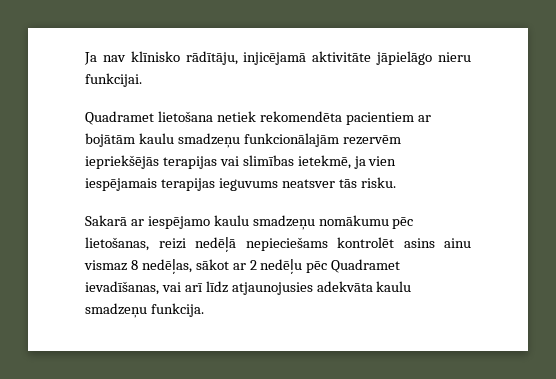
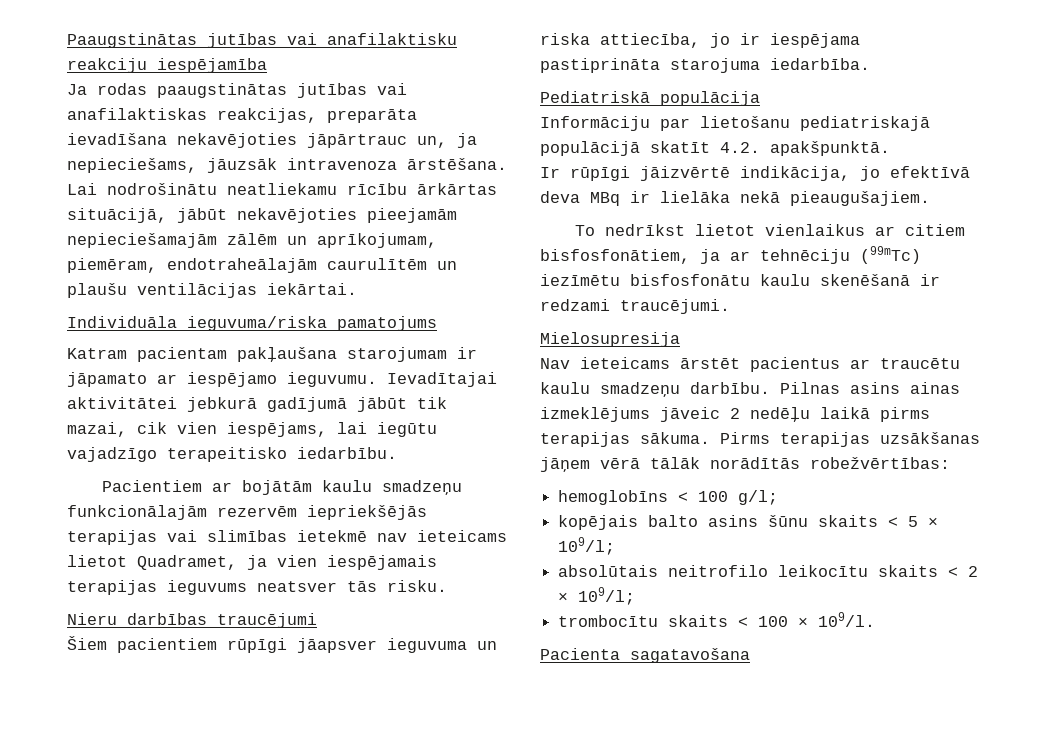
- Ja nav klīnisko rādītāju, injicējamā aktivitāte jāpielāgo nieru funkcijai.
- Quadramet lietošana netiek rekomendēta pacientiem ar bojātām kaulu smadzeņu funkcionālajām rezervēm iepriekšējās terapijas vai slimības ietekmē, ja vien iespējamais terapijas ieguvums neatsver tās risku.
+ Paaugstinātas jutības vai anafilaktisku reakciju iespējamība
+ Ja rodas paaugstinātas jutības vai anafilaktiskas reakcijas, preparāta ievadīšana nekavējoties jāpārtrauc un, ja nepieciešams, jāuzsāk intravenoza ārstēšana. Lai nodrošinātu neatliekamu rīcību ārkārtas situācijā, jābūt nekavējoties pieejamām nepieciešamajām zālēm un aprīkojumam, piemēram, endotraheālajām caurulītēm un plaušu ventilācijas iekārtai.
+ Individuāla ieguvuma/riska pamatojums
+ Katram pacientam pakļaušana starojumam ir jāpamato ar iespējamo ieguvumu. Ievadītajai aktivitātei jebkurā gadījumā jābūt tik mazai, cik vien iespējams, lai iegūtu vajadzīgo terapeitisko iedarbību.
+ Pacientiem ar bojātām kaulu smadzeņu funkcionālajām rezervēm iepriekšējās terapijas vai slimības ietekmē nav ieteicams lietot Quadramet, ja vien iespējamais terapijas ieguvums neatsver tās risku.
- Sakarā ar iespējamo kaulu smadzeņu nomākumu pēc lietošanas, reizi nedēļā nepieciešams kontrolēt asins ainu vismaz 8 nedēļas, sākot ar 2 nedēļu pēc Quadramet ievadīšanas, vai arī līdz atjaunojusies adekvāta kaulu smadzeņu funkcija.
+ Nieru darbības traucējumi
+ Šiem pacientiem rūpīgi jāapsver ieguvuma un riska attiecība, jo ir iespējama pastiprināta starojuma iedarbība.
+ Pediatriskā populācija
+ Informāciju par lietošanu pediatriskajā populācijā skatīt 4.2. apakšpunktā.
+ Ir rūpīgi jāizvērtē indikācija, jo efektīvā deva MBq ir lielāka nekā pieaugušajiem.
+ To nedrīkst lietot vienlaikus ar citiem bisfosfonātiem, ja ar tehnēciju (99mTc) iezīmētu bisfosfonātu kaulu skenēšanā ir redzami traucējumi.
+ Mielosupresija
+ Nav ieteicams ārstēt pacientus ar traucētu kaulu smadzeņu darbību. Pilnas asins ainas izmeklējums jāveic 2 nedēļu laikā pirms terapijas sākuma. Pirms terapijas uzsākšanas jāņem vērā tālāk norādītās robežvērtības:
+ hemoglobīns < 100 g/l;
+ kopējais balto asins šūnu skaits < 5 × 109/l;
+ absolūtais neitrofilo leikocītu skaits < 2 × 109/l;
+ trombocītu skaits < 100 × 109/l.
+ Pacienta sagatavošana

